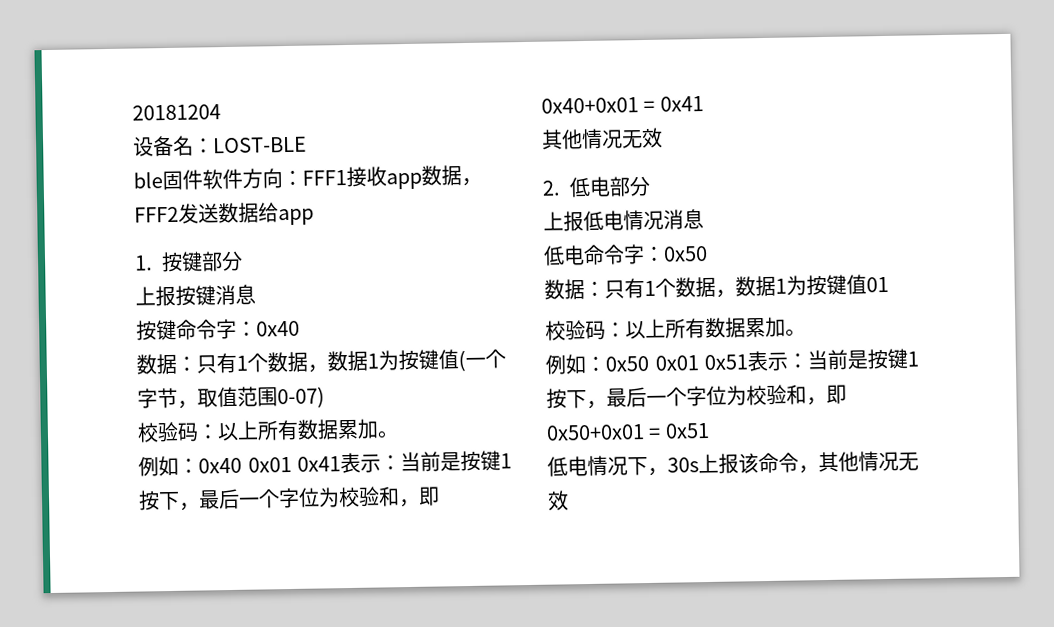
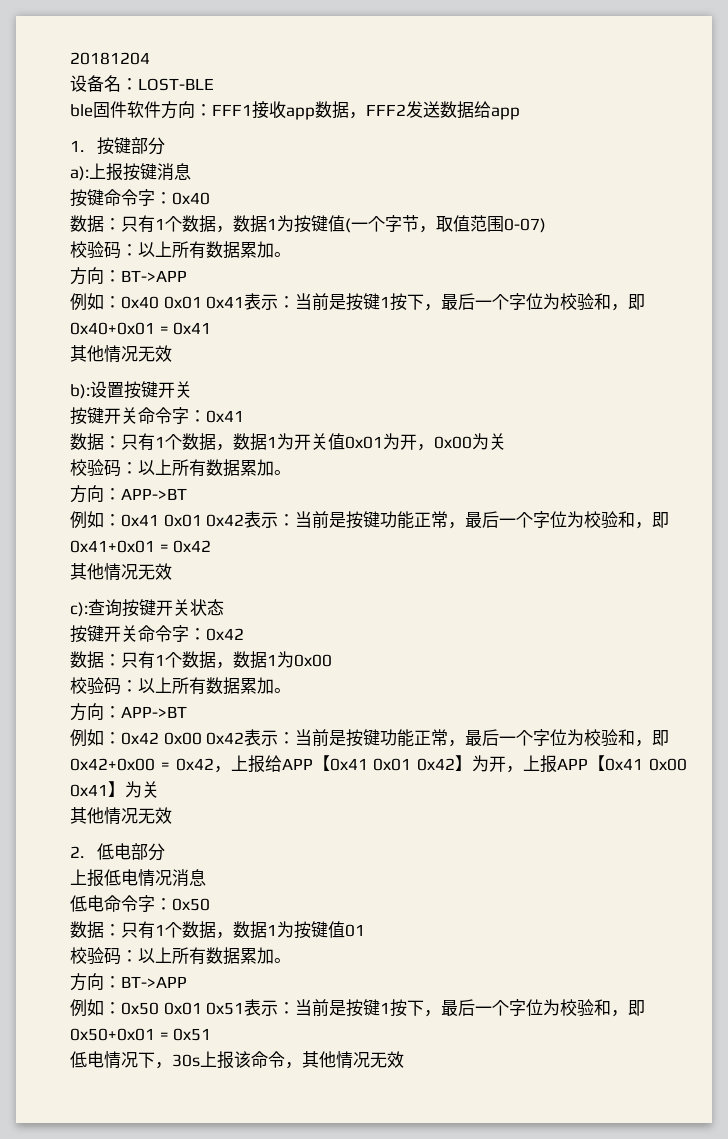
- 上报按键消息
+ a):上报按键消息
  数据：只有1个数据，数据1为按键值(一个字节，取值范围0-07)
  校验码：以上所有数据累加。
+ 方向：BT->APP
+ b):设置按键开关
+ 按键开关命令字：0x41
+ 数据：只有1个数据，数据1为开关值0x01为开，0x00为关
+ 校验码：以上所有数据累加。
+ 方向：APP->BT
+ 例如：0x41 0x01 0x42表示：当前是按键功能正常，最后一个字位为校验和，即0x41+0x01 = 0x42
+ 其他情况无效
+ c):查询按键开关状态
+ 按键开关命令字：0x42
+ 数据：只有1个数据，数据1为0x00
+ 校验码：以上所有数据累加。
+ 方向：APP->BT
+ 例如：0x42 0x00 0x42表示：当前是按键功能正常，最后一个字位为校验和，即0x42+0x00 = 0x42，上报给APP【0x41 0x01 0x42】为开，上报APP【0x41 0x00 0x41】为关
+ 其他情况无效
  数据：只有1个数据，数据1为按键值01
  校验码：以上所有数据累加。
+ 方向：BT->APP

